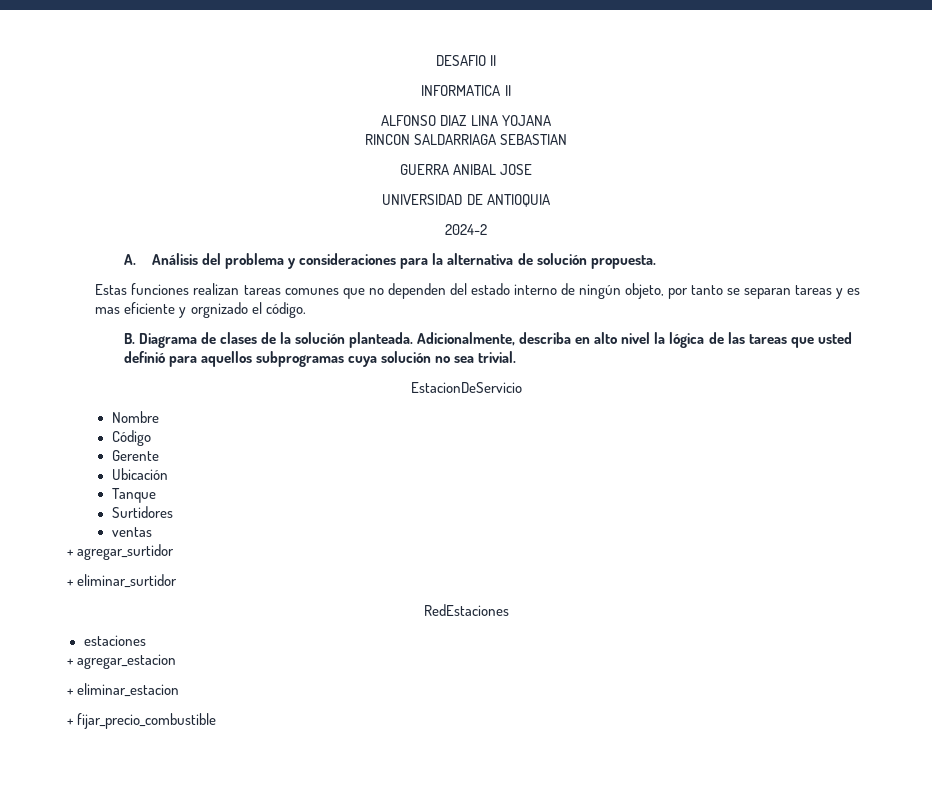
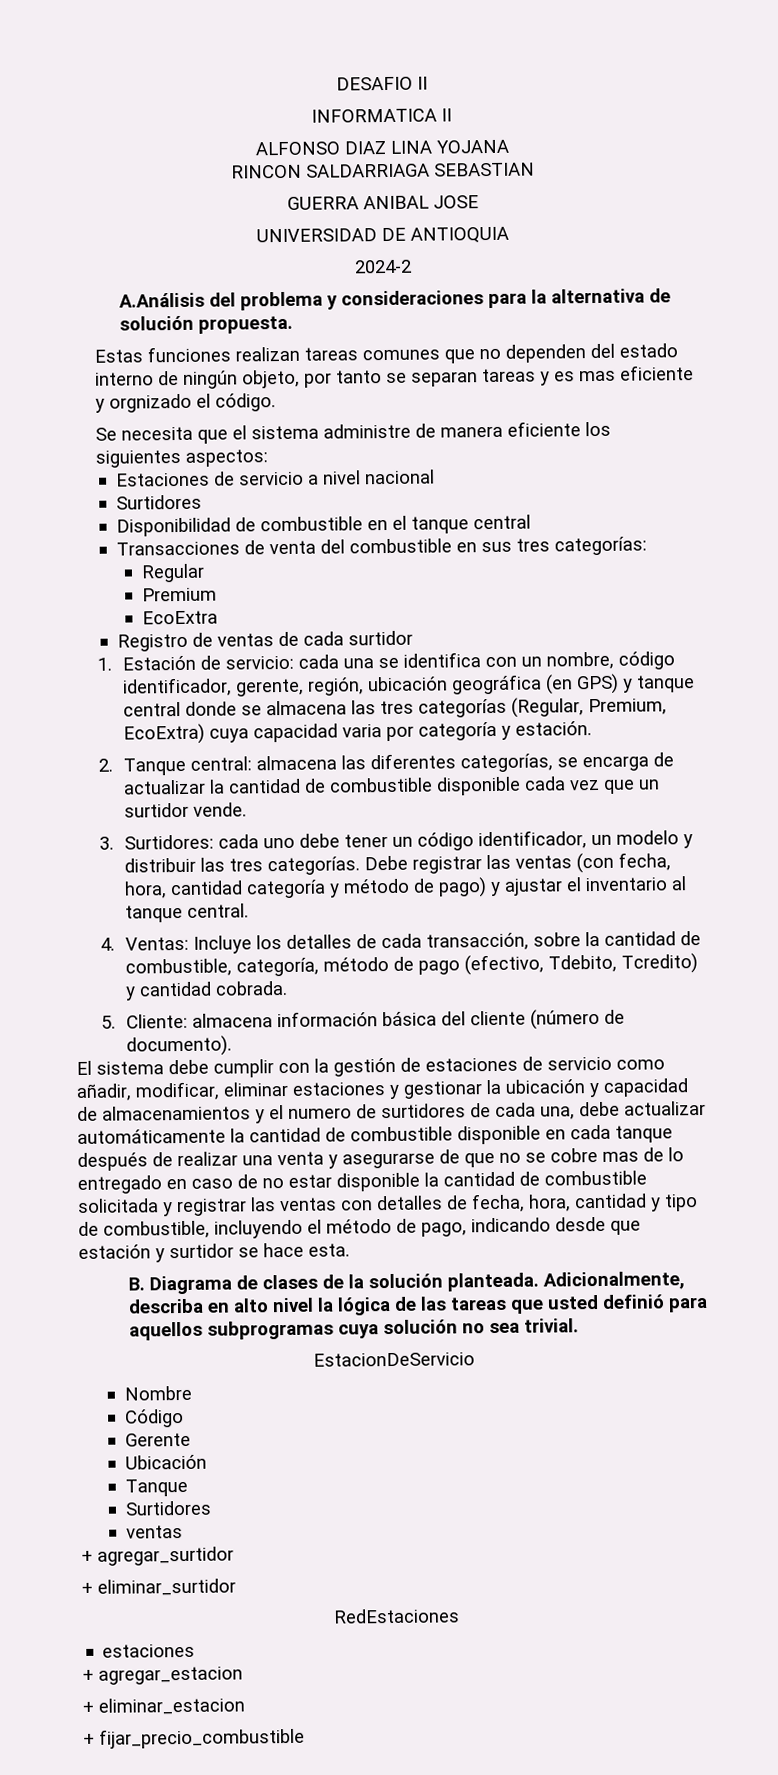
- A. Análisis del problema y consideraciones para la alternativa de solución propuesta.
+ A.Análisis del problema y consideraciones para la alternativa de solución propuesta.
+ Se necesita que el sistema administre de manera eficiente los siguientes aspectos:
+ Estaciones de servicio a nivel nacional
+ Surtidores
+ Disponibilidad de combustible en el tanque central
+ Transacciones de venta del combustible en sus tres categorías:
+ Regular
+ Premium
+ EcoExtra
+ Registro de ventas de cada surtidor
+ 1. Estación de servicio: cada una se identifica con un nombre, código identificador, gerente, región, ubicación geográfica (en GPS) y tanque central donde se almacena las tres categorías (Regular, Premium, EcoExtra) cuya capacidad varia por categoría y estación.
+ 2. Tanque central: almacena las diferentes categorías, se encarga de actualizar la cantidad de combustible disponible cada vez que un surtidor vende.
+ 3. Surtidores: cada uno debe tener un código identificador, un modelo y distribuir las tres categorías. Debe registrar las ventas (con fecha, hora, cantidad categoría y método de pago) y ajustar el inventario al tanque central.
+ 4. Ventas: Incluye los detalles de cada transacción, sobre la cantidad de combustible, categoría, método de pago (efectivo, Tdebito, Tcredito) y cantidad cobrada.
+ 5. Cliente: almacena información básica del cliente (número de documento).
+ El sistema debe cumplir con la gestión de estaciones de servicio como añadir, modificar, eliminar estaciones y gestionar la ubicación y capacidad de almacenamientos y el numero de surtidores de cada una, debe actualizar automáticamente la cantidad de combustible disponible en cada tanque después de realizar una venta y asegurarse de que no se cobre mas de lo entregado en caso de no estar disponible la cantidad de combustible solicitada y registrar las ventas con detalles de fecha, hora, cantidad y tipo de combustible, incluyendo el método de pago, indicando desde que estación y surtidor se hace esta.

